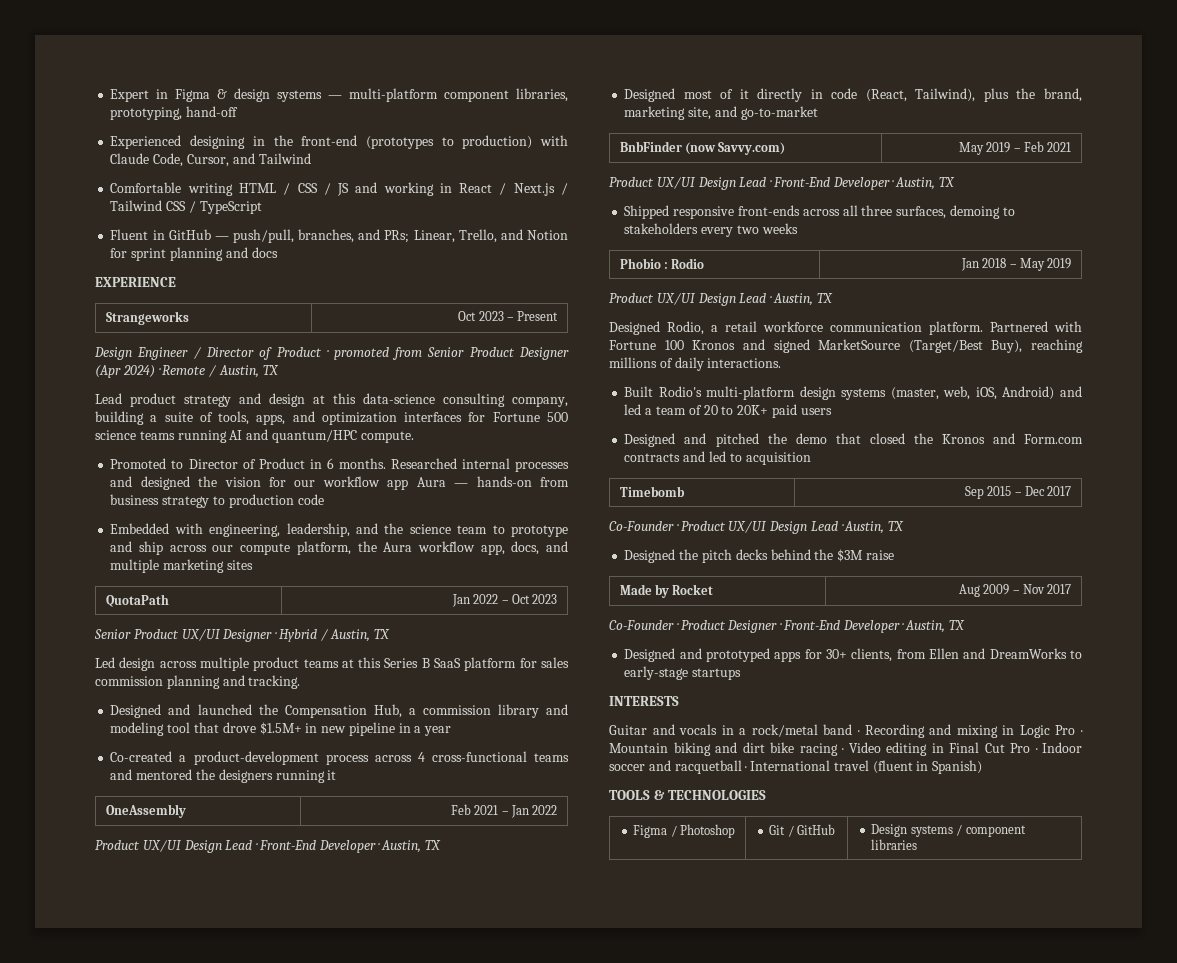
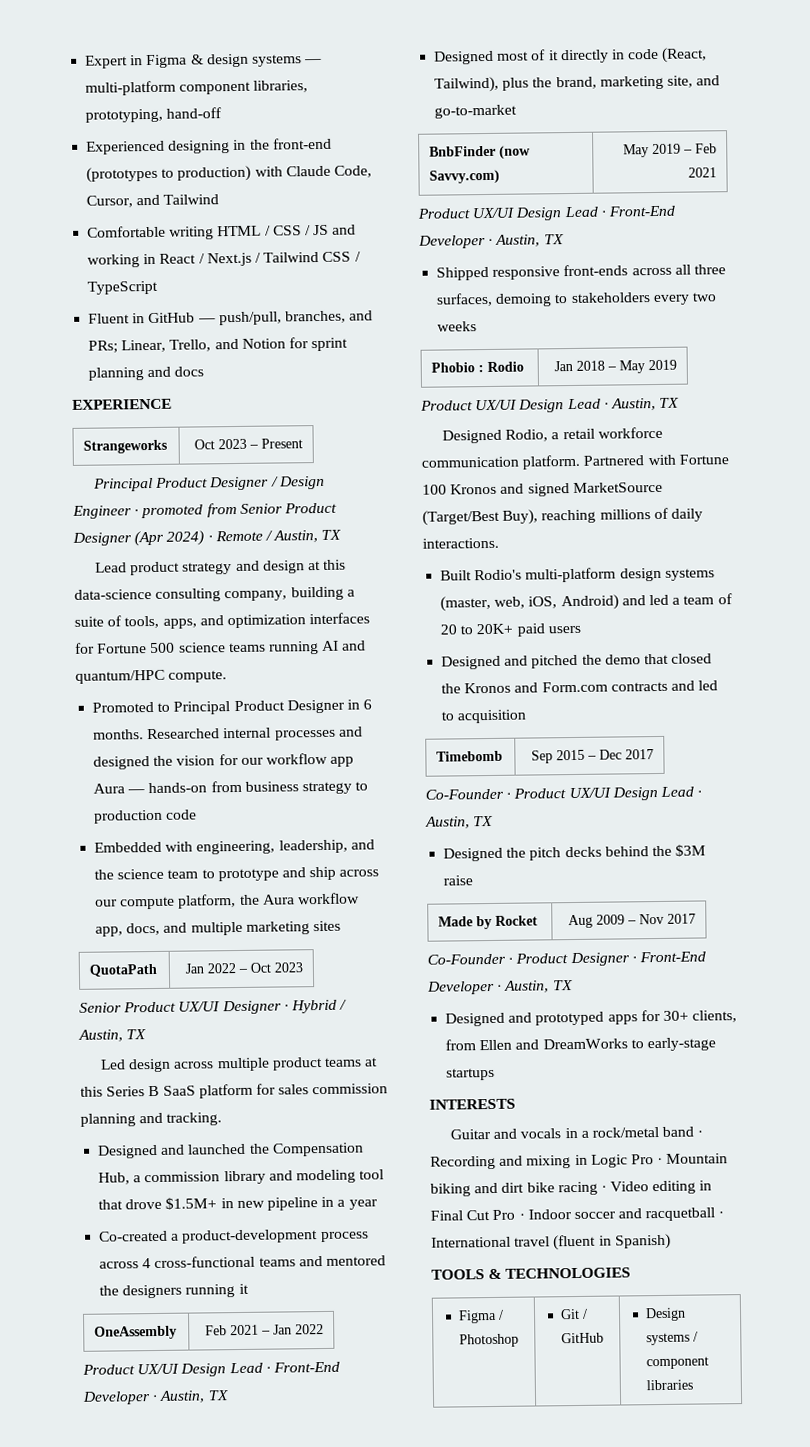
- Design Engineer / Director of Product · promoted from Senior Product Designer (Apr 2024) · Remote / Austin, TX
+ Principal Product Designer / Design Engineer · promoted from Senior Product Designer (Apr 2024) · Remote / Austin, TX
- Promoted to Director of Product in 6 months.
+ Promoted to Principal Product Designer in 6 months.

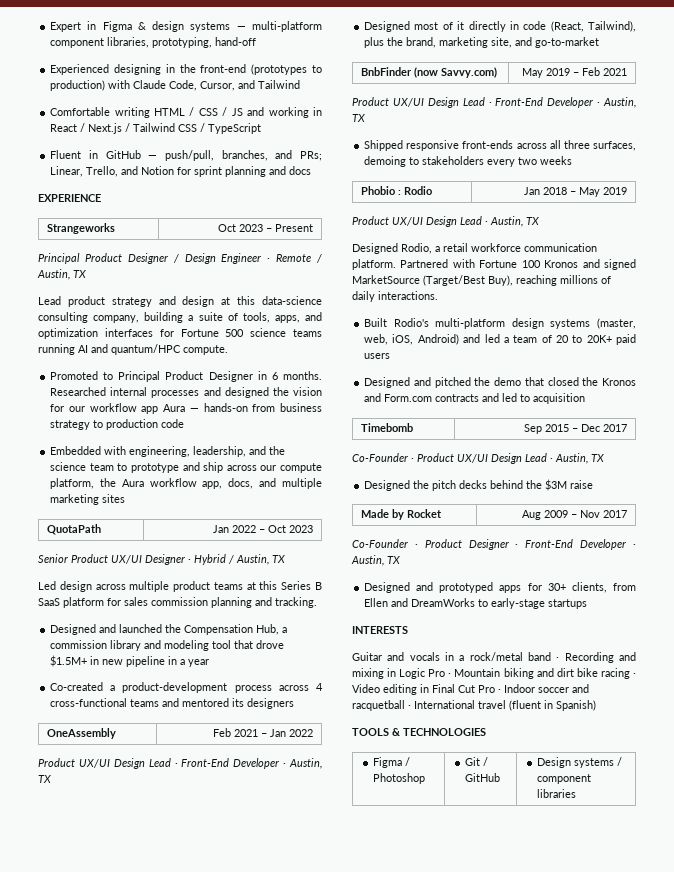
- Principal Product Designer / Design Engineer · promoted from Senior Product Designer (Apr 2024) · Remote / Austin, TX
+ Principal Product Designer / Design Engineer · Remote / Austin, TX
- Co-created a product-development process across 4 cross-functional teams and mentored the designers running it
+ Co-created a product-development process across 4 cross-functional teams and mentored its designers

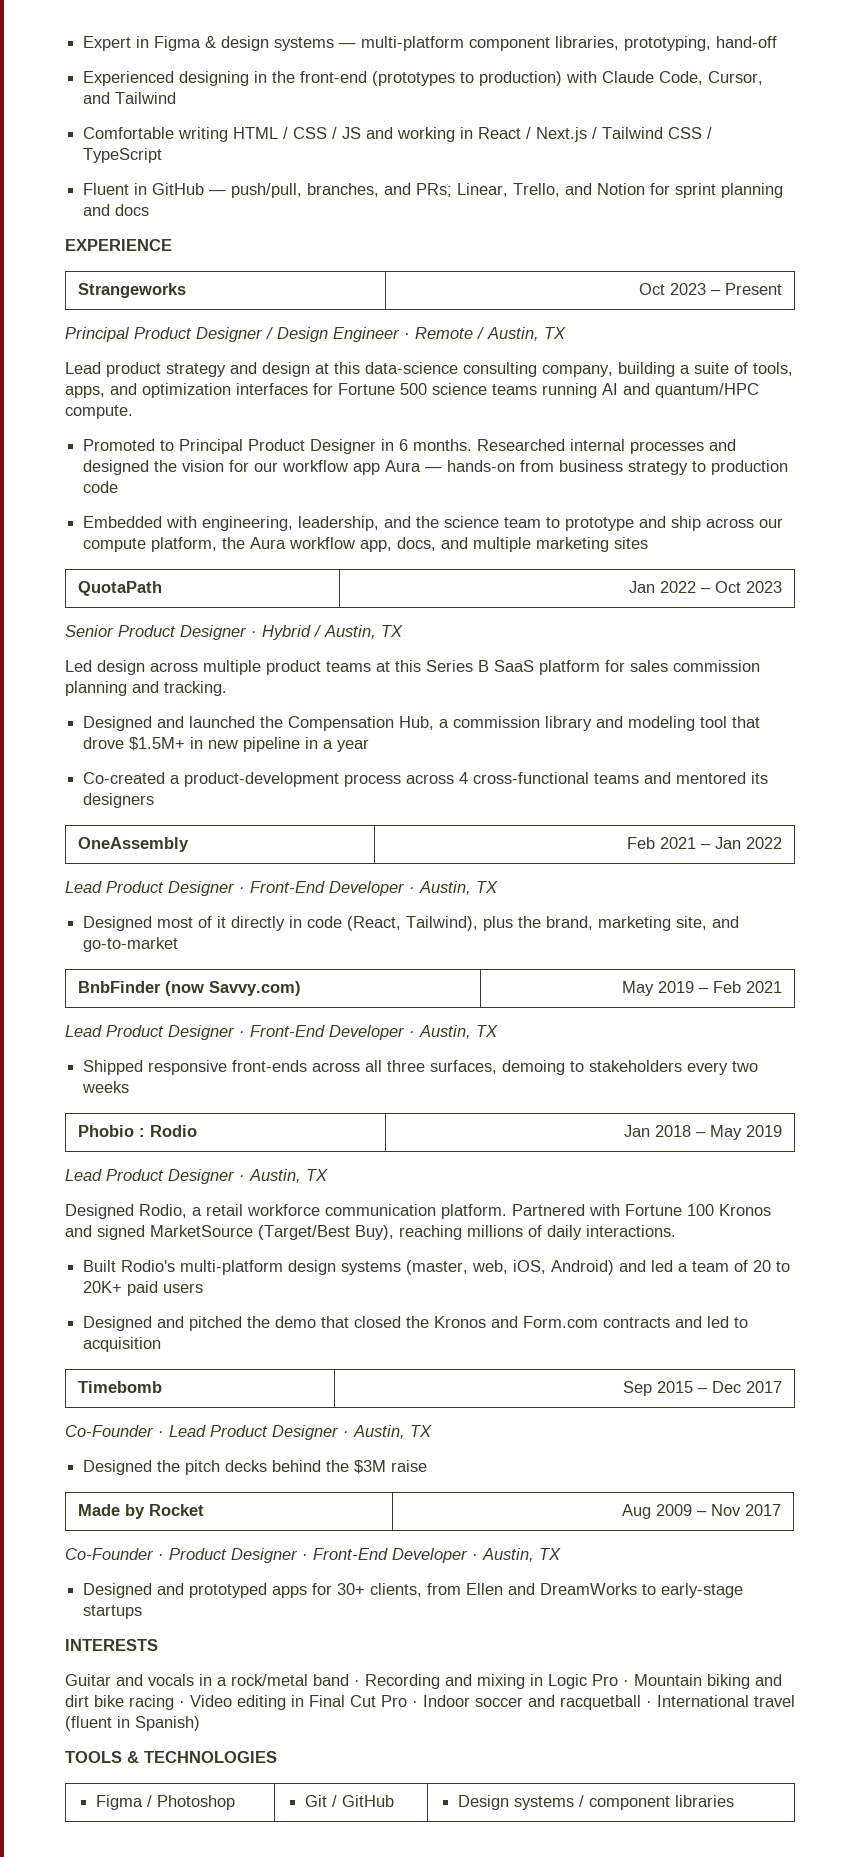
- Senior Product UX/UI Designer · Hybrid / Austin, TX
+ Senior Product Designer · Hybrid / Austin, TX
  OneAssembly | Feb 2021 – Jan 2022
- Product UX/UI Design Lead · Front-End Developer · Austin, TX
+ Lead Product Designer · Front-End Developer · Austin, TX
  BnbFinder (now Savvy.com) | May 2019 – Feb 2021
- Product UX/UI Design Lead · Front-End Developer · Austin, TX
+ Lead Product Designer · Front-End Developer · Austin, TX
  Phobio : Rodio | Jan 2018 – May 2019
- Product UX/UI Design Lead · Austin, TX
+ Lead Product Designer · Austin, TX
- Co-Founder · Product UX/UI Design Lead · Austin, TX
+ Co-Founder · Lead Product Designer · Austin, TX

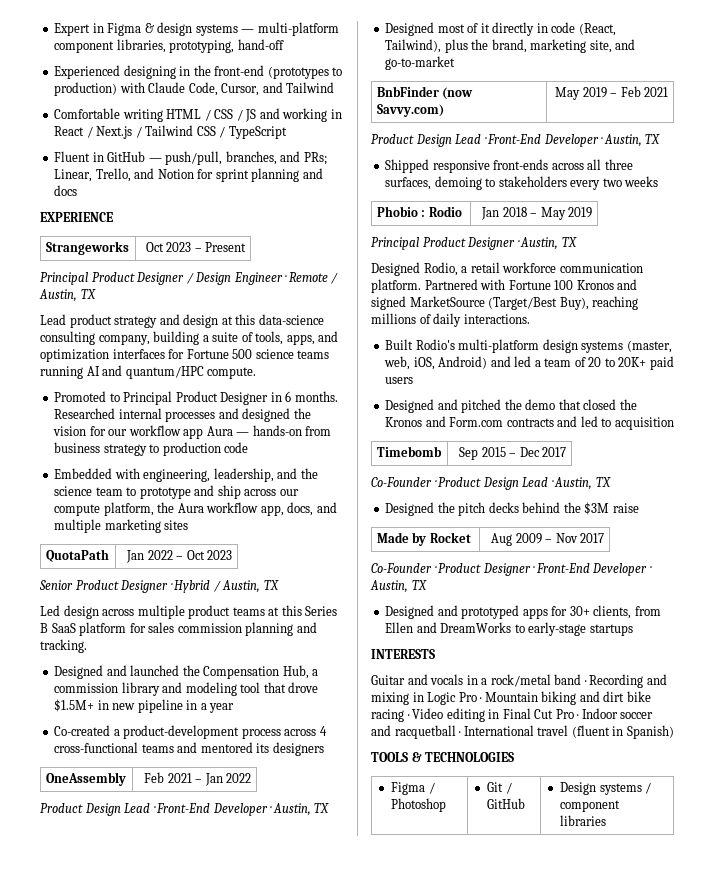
  OneAssembly | Feb 2021 – Jan 2022
- Lead Product Designer · Front-End Developer · Austin, TX
+ Product Design Lead · Front-End Developer · Austin, TX
  BnbFinder (now Savvy.com) | May 2019 – Feb 2021
- Lead Product Designer · Front-End Developer · Austin, TX
+ Product Design Lead · Front-End Developer · Austin, TX
  Phobio : Rodio | Jan 2018 – May 2019
- Lead Product Designer · Austin, TX
+ Principal Product Designer · Austin, TX
- Co-Founder · Lead Product Designer · Austin, TX
+ Co-Founder · Product Design Lead · Austin, TX

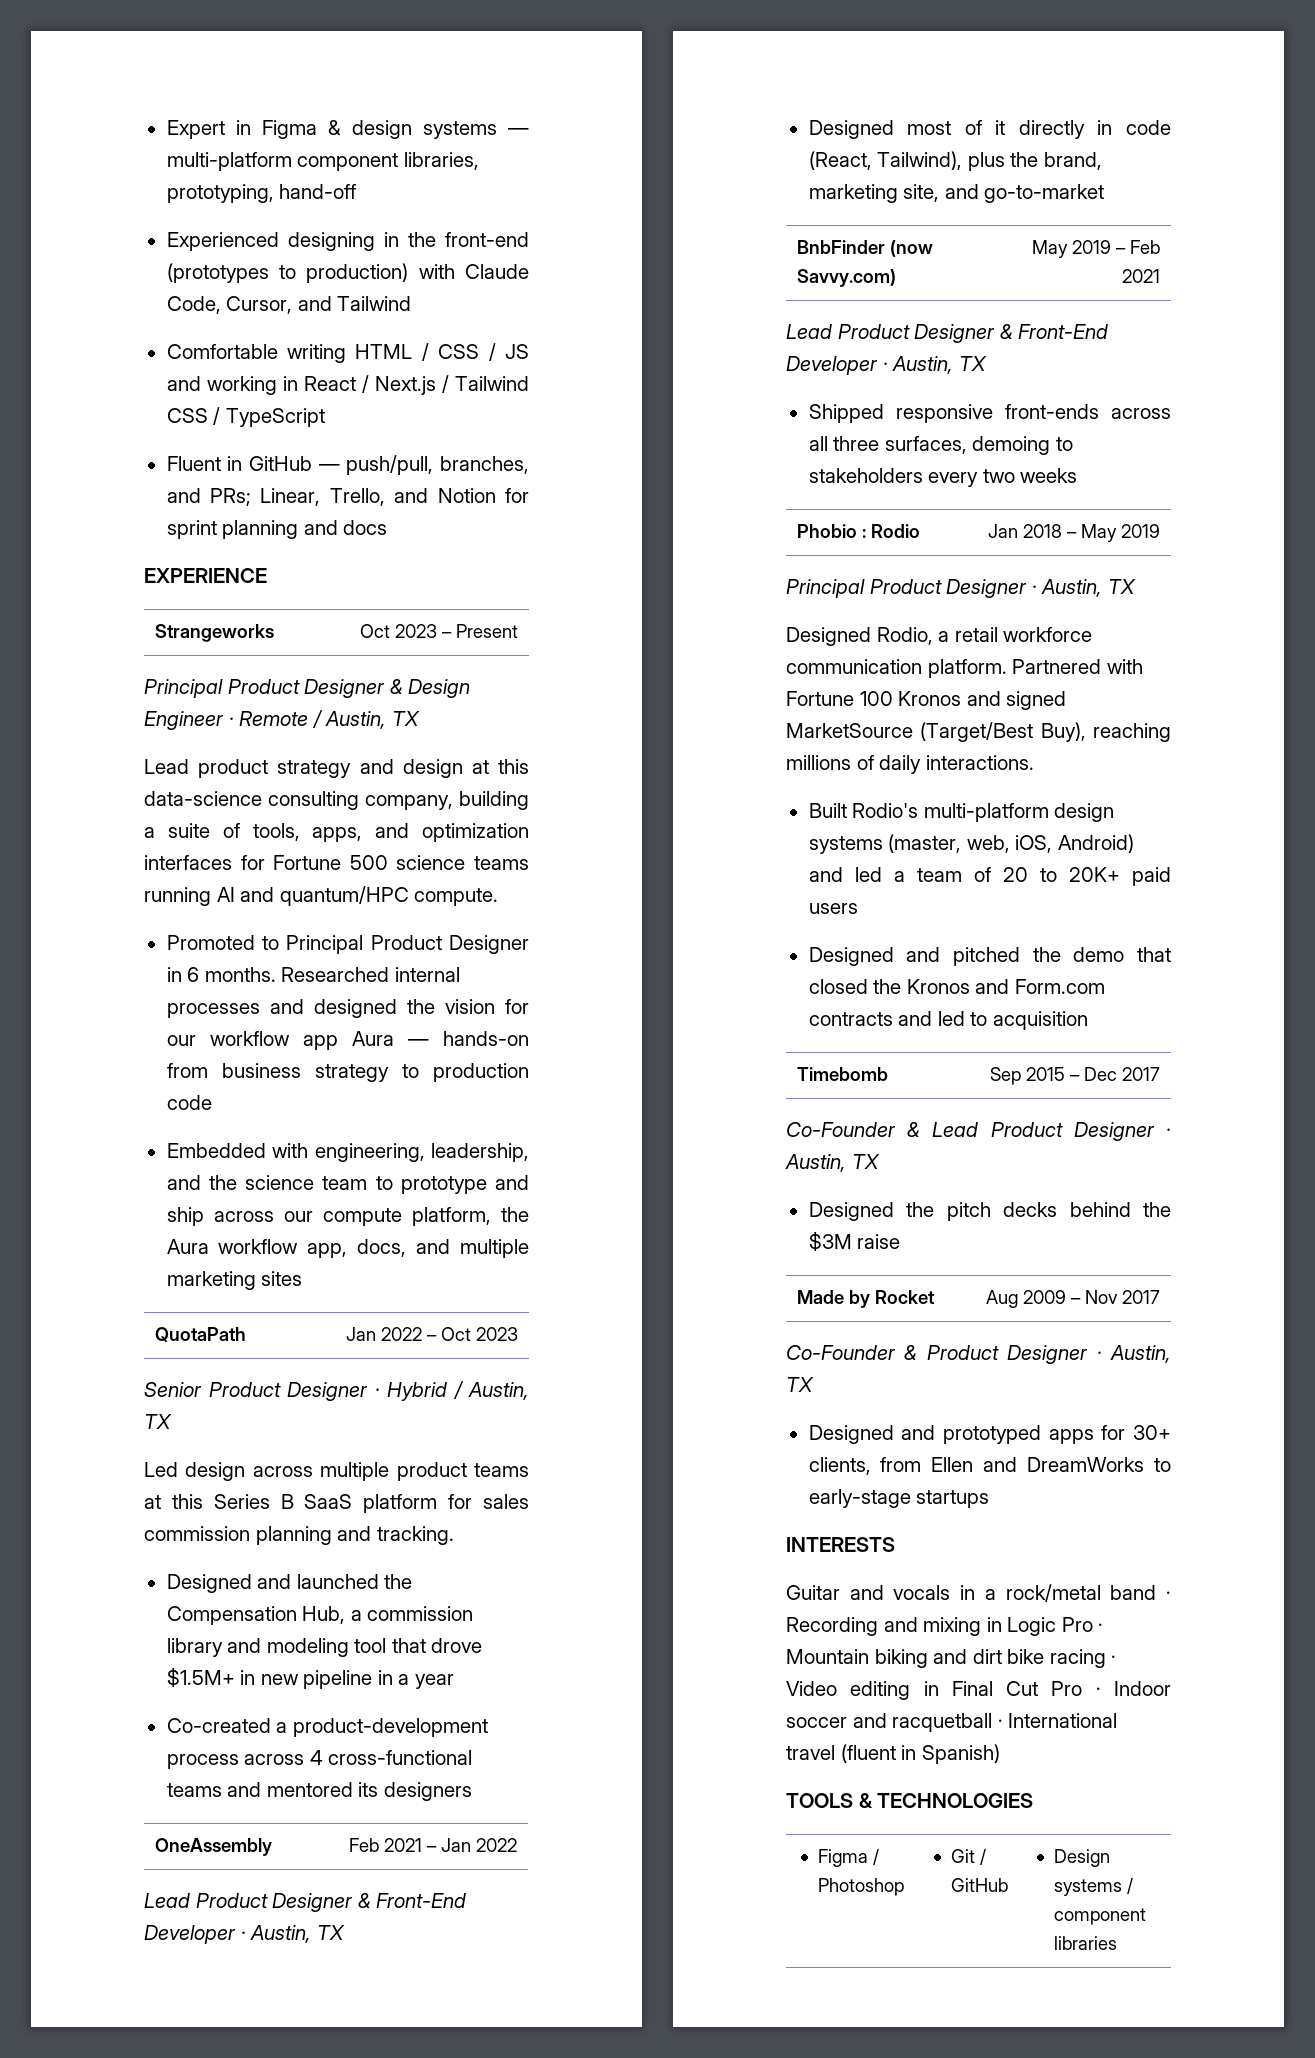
- Principal Product Designer / Design Engineer · Remote / Austin, TX
+ Principal Product Designer & Design Engineer · Remote / Austin, TX
  OneAssembly | Feb 2021 – Jan 2022
- Product Design Lead · Front-End Developer · Austin, TX
+ Lead Product Designer & Front-End Developer · Austin, TX
  BnbFinder (now Savvy.com) | May 2019 – Feb 2021
- Product Design Lead · Front-End Developer · Austin, TX
+ Lead Product Designer & Front-End Developer · Austin, TX
- Co-Founder · Product Design Lead · Austin, TX
+ Co-Founder & Lead Product Designer · Austin, TX
- Co-Founder · Product Designer · Front-End Developer · Austin, TX
+ Co-Founder & Product Designer · Austin, TX

